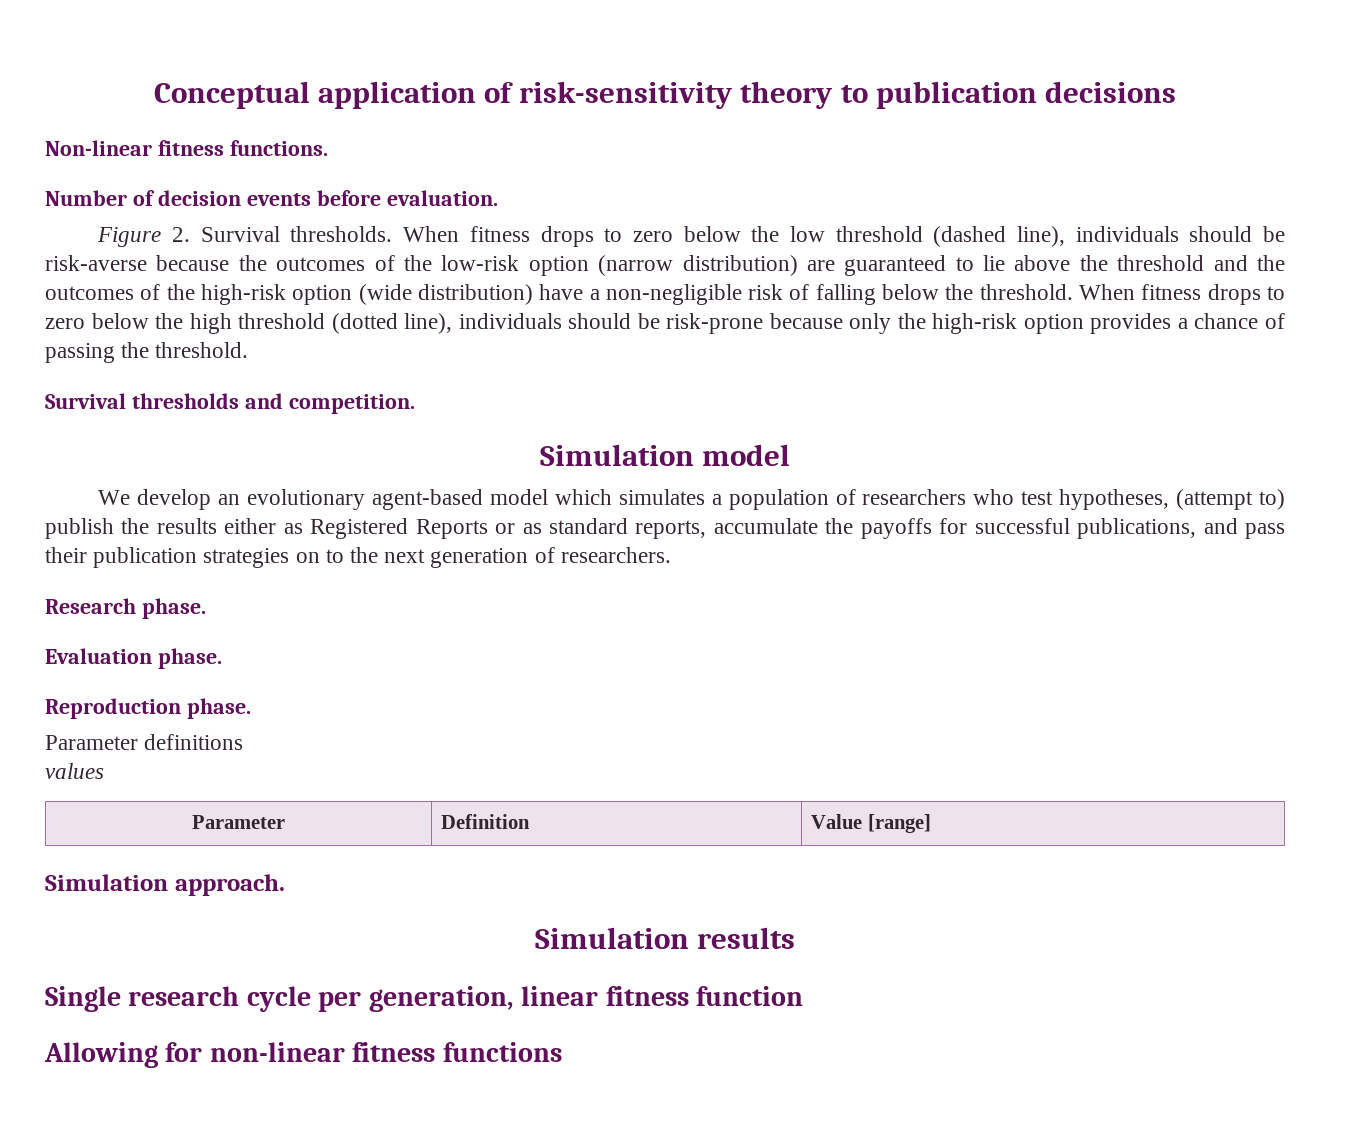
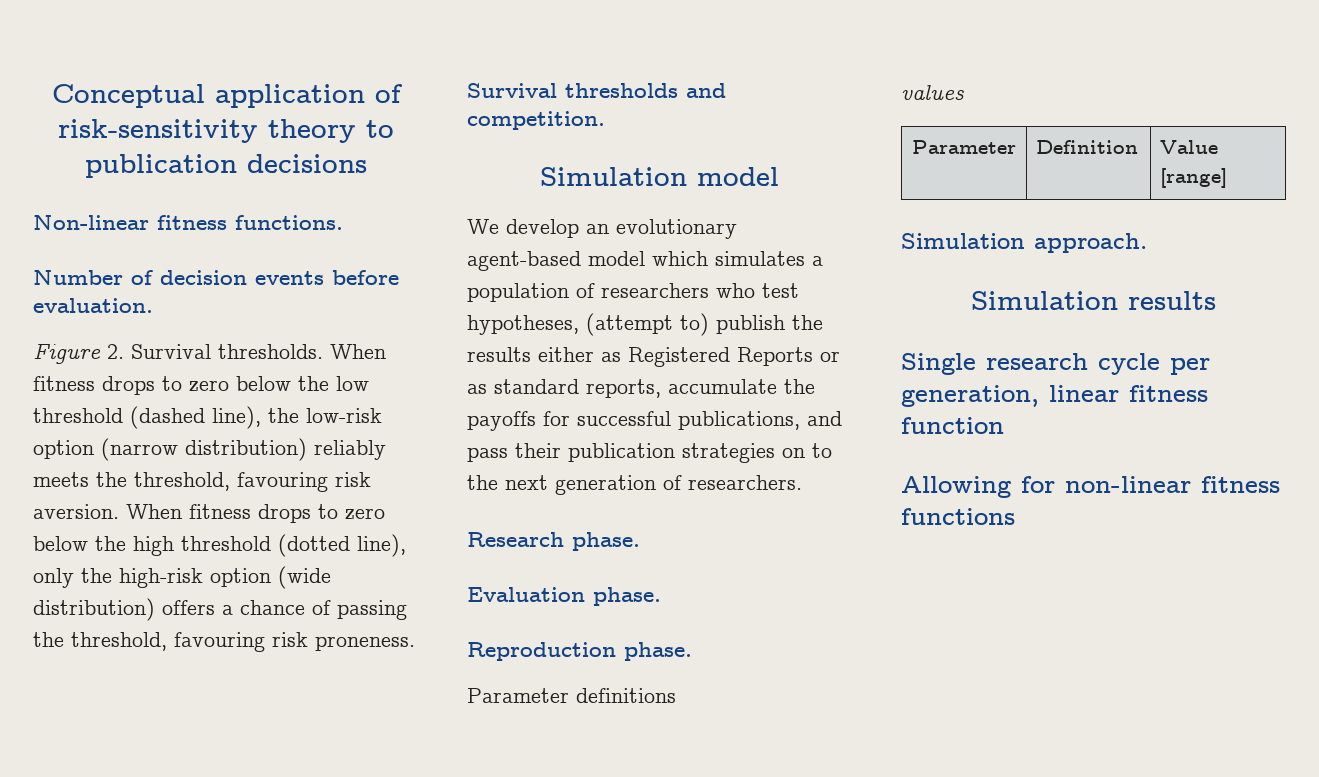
- When fitness drops to zero below the low threshold (dashed line), individuals should be risk-averse because the outcomes of the low-risk option (narrow distribution) are guaranteed to lie above the threshold and the outcomes of the high-risk option (wide distribution) have a non-negligible risk of falling below the threshold.
+ When fitness drops to zero below the low threshold (dashed line), the low-risk option (narrow distribution) reliably meets the threshold, favouring risk aversion.
- When fitness drops to zero below the high threshold (dotted line), individuals should be risk-prone because only the high-risk option provides a chance of passing the threshold.
+ When fitness drops to zero below the high threshold (dotted line), only the high-risk option (wide distribution) offers a chance of passing the threshold, favouring risk proneness.

